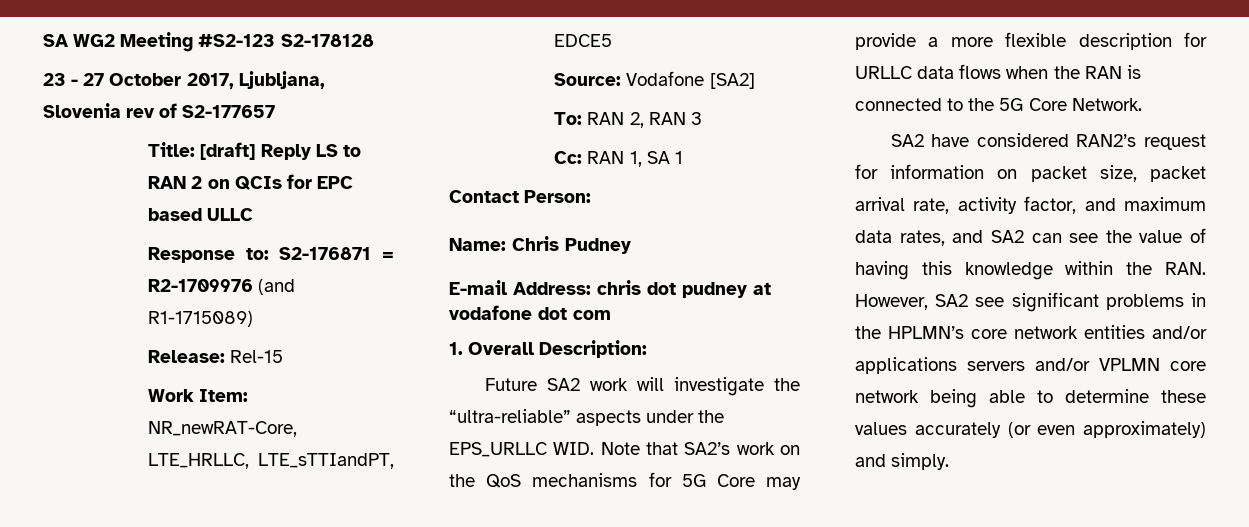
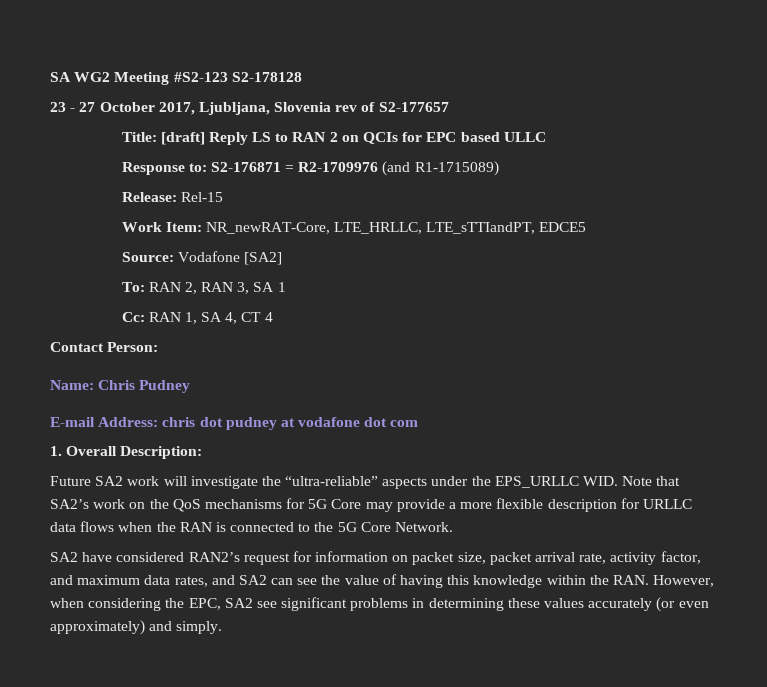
- To: RAN 2, RAN 3
+ To: RAN 2, RAN 3, SA 1
- Cc: RAN 1, SA 1
+ Cc: RAN 1, SA 4, CT 4
- SA2 have considered RAN2’s request for information on packet size, packet arrival rate, activity factor, and maximum data rates, and SA2 can see the value of having this knowledge within the RAN. However, SA2 see significant problems in the HPLMN’s core network entities and/or applications servers and/or VPLMN core network being able to determine these values accurately (or even approximately) and simply.
+ SA2 have considered RAN2’s request for information on packet size, packet arrival rate, activity factor, and maximum data rates, and SA2 can see the value of having this knowledge within the RAN. However, when considering the EPC, SA2 see significant problems in determining these values accurately (or even approximately) and simply.

